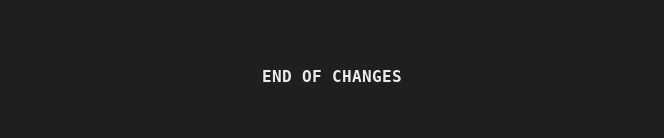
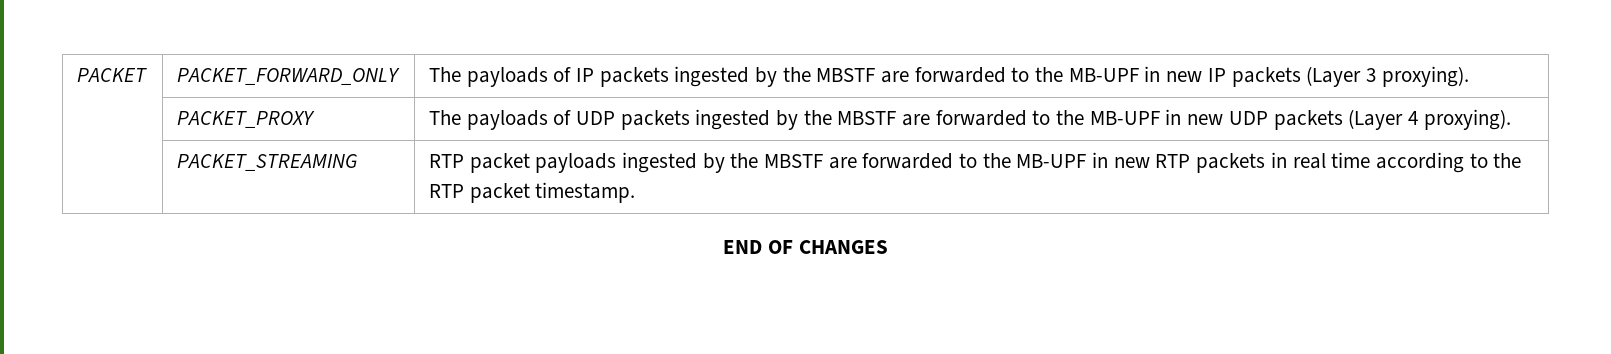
+ PACKET | PACKET_FORWARD_ONLY | The payloads of IP packets ingested by the MBSTF are forwarded to the MB-UPF in new IP packets (Layer 3 proxying).
+ | PACKET_PROXY | The payloads of UDP packets ingested by the MBSTF are forwarded to the MB-UPF in new UDP packets (Layer 4 proxying).
+ | PACKET_STREAMING | RTP packet payloads ingested by the MBSTF are forwarded to the MB-UPF in new RTP packets in real time according to the RTP packet timestamp.

